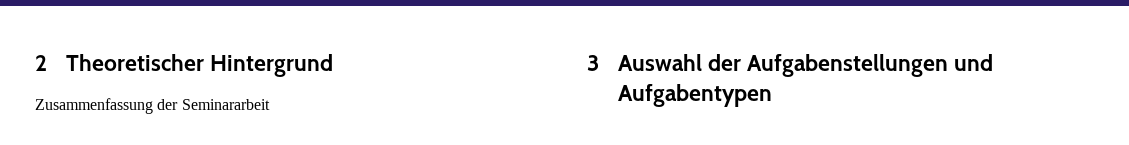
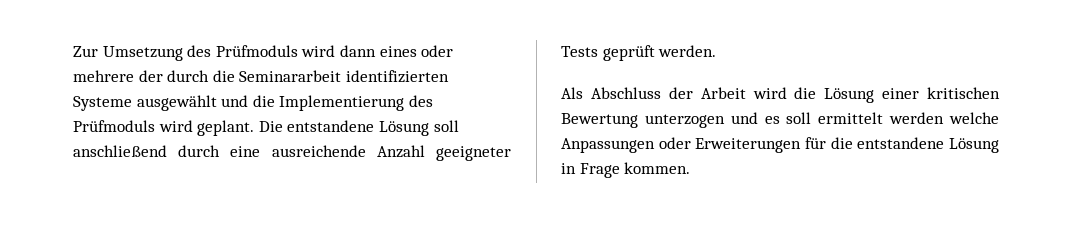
- 2 Theoretischer Hintergrund
- Zusammenfassung der Seminararbeit
- 3 Auswahl der Aufgabenstellungen und Aufgabentypen
+ Zur Umsetzung des Prüfmoduls wird dann eines oder mehrere der durch die Seminararbeit identifizierten Systeme ausgewählt und die Implementierung des Prüfmoduls wird geplant. Die entstandene Lösung soll anschließend durch eine ausreichende Anzahl geeigneter Tests geprüft werden.
+ Als Abschluss der Arbeit wird die Lösung einer kritischen Bewertung unterzogen und es soll ermittelt werden welche Anpassungen oder Erweiterungen für die entstandene Lösung in Frage kommen.

